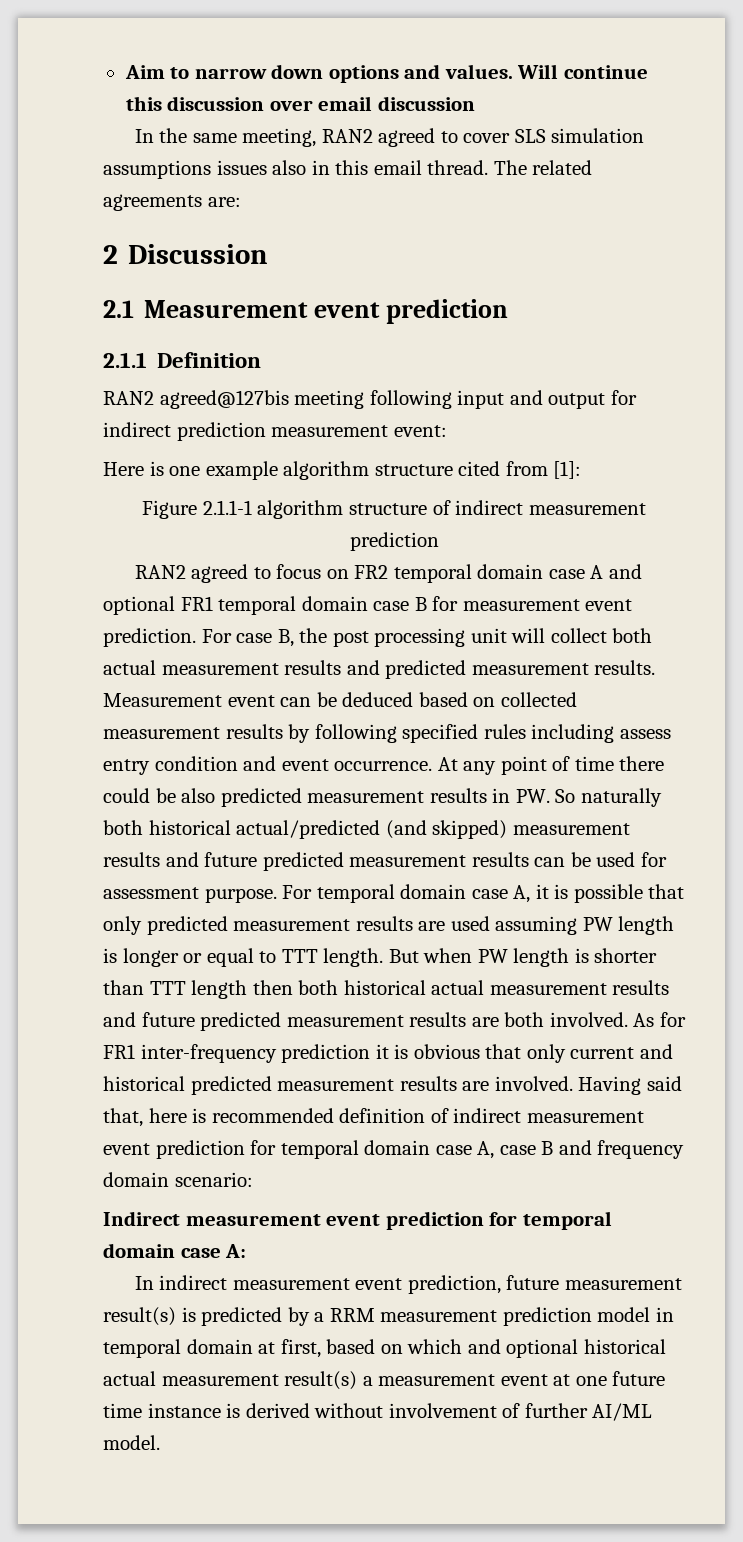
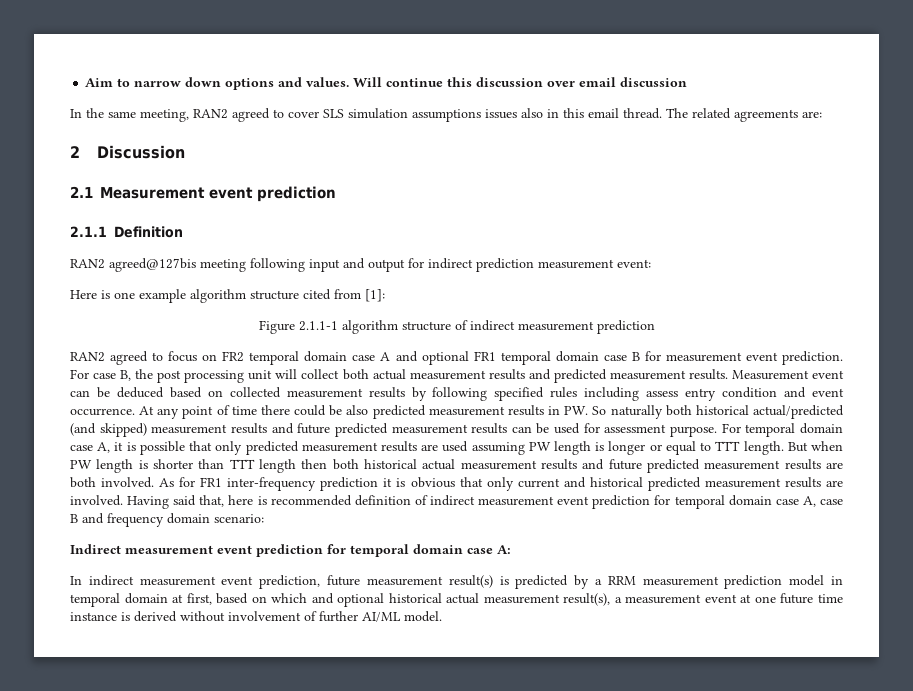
- In indirect measurement event prediction, future measurement result(s) is predicted by a RRM measurement prediction model in temporal domain at first, based on which and optional historical actual measurement result(s) a measurement event at one future time instance is derived without involvement of further AI/ML model.
+ In indirect measurement event prediction, future measurement result(s) is predicted by a RRM measurement prediction model in temporal domain at first, based on which and optional historical actual measurement result(s), a measurement event at one future time instance is derived without involvement of further AI/ML model.

